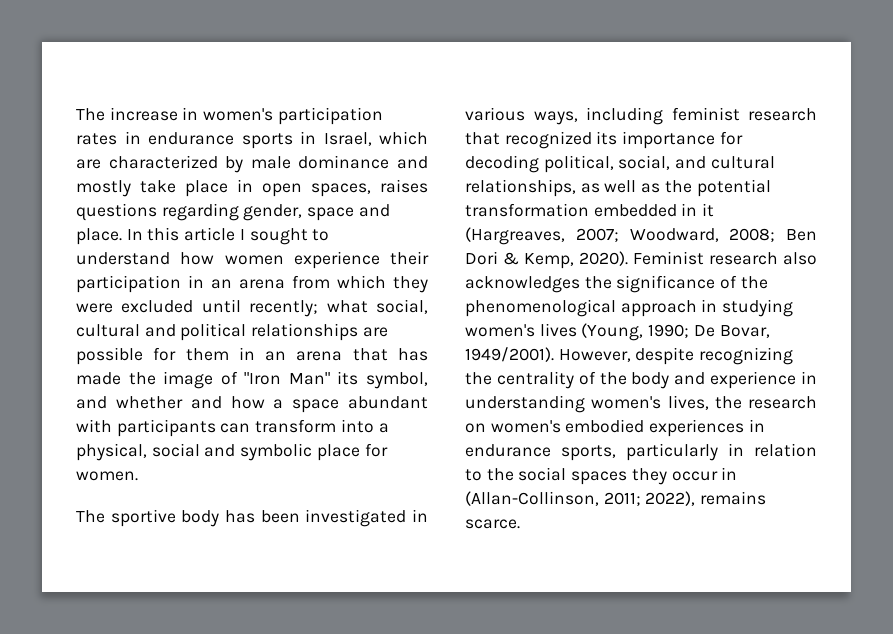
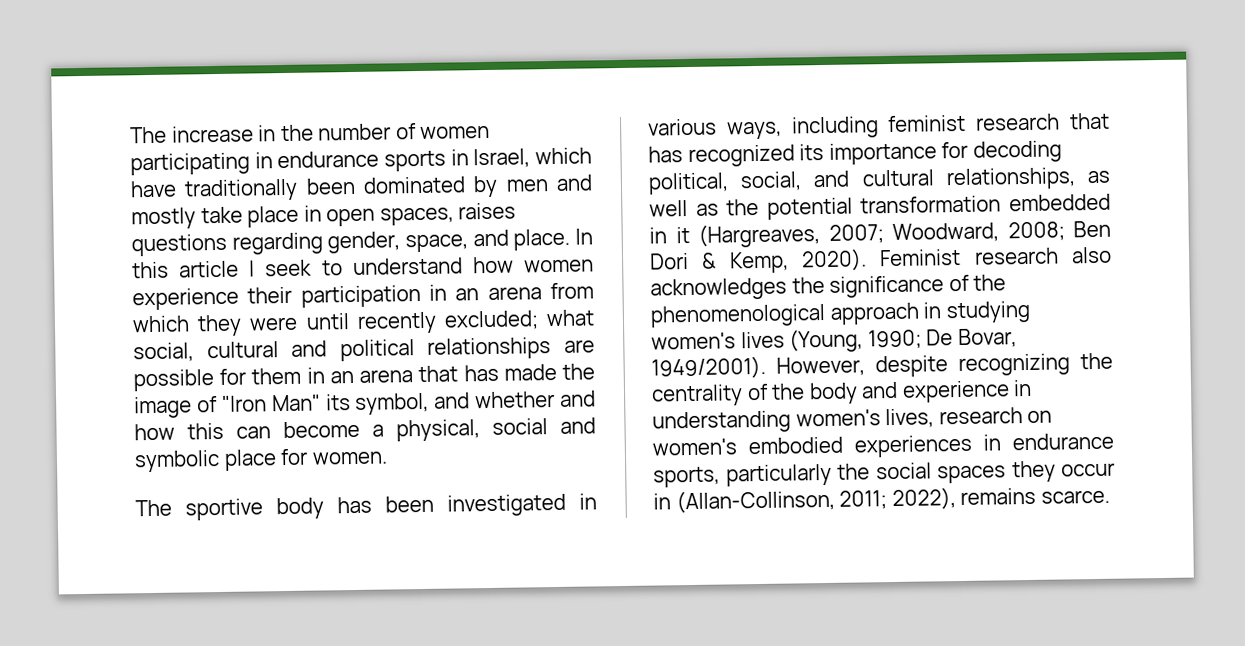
- The increase in women's participation rates in endurance sports in Israel, which are characterized by male dominance and mostly take place in open spaces, raises questions regarding gender, space and place.
+ The increase in the number of women participating in endurance sports in Israel, which have traditionally been dominated by men and mostly take place in open spaces, raises questions regarding gender, space, and place.
- In this article I sought to understand how women experience their participation in an arena from which they were excluded until recently; what social, cultural and political relationships are possible for them in an arena that has made the image of "Iron Man" its symbol, and whether and how a space abundant with participants can transform into a physical, social and symbolic place for women.
+ In this article I seek to understand how women experience their participation in an arena from which they were until recently excluded; what social, cultural and political relationships are possible for them in an arena that has made the image of "Iron Man" its symbol, and whether and how this can become a physical, social and symbolic place for women.
- The sportive body has been investigated in various ways, including feminist research that recognized its importance for decoding political, social, and cultural relationships, as well as the potential transformation embedded in it (Hargreaves, 2007; Woodward, 2008; Ben Dori & Kemp, 2020).
+ The sportive body has been investigated in various ways, including feminist research that has recognized its importance for decoding political, social, and cultural relationships, as well as the potential transformation embedded in it (Hargreaves, 2007; Woodward, 2008; Ben Dori & Kemp, 2020).
- However, despite recognizing the centrality of the body and experience in understanding women's lives, the research on women's embodied experiences in endurance sports, particularly in relation to the social spaces they occur in (Allan-Collinson, 2011; 2022), remains scarce.
+ However, despite recognizing the centrality of the body and experience in understanding women's lives, research on women's embodied experiences in endurance sports, particularly the social spaces they occur in (Allan-Collinson, 2011; 2022), remains scarce.

